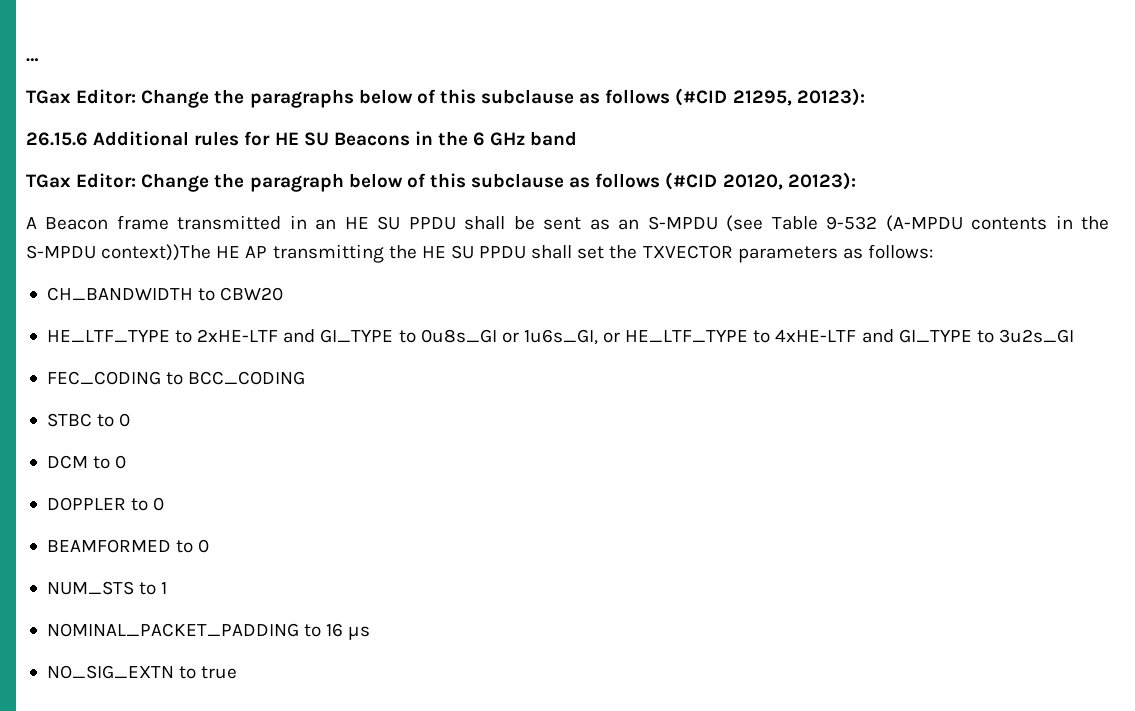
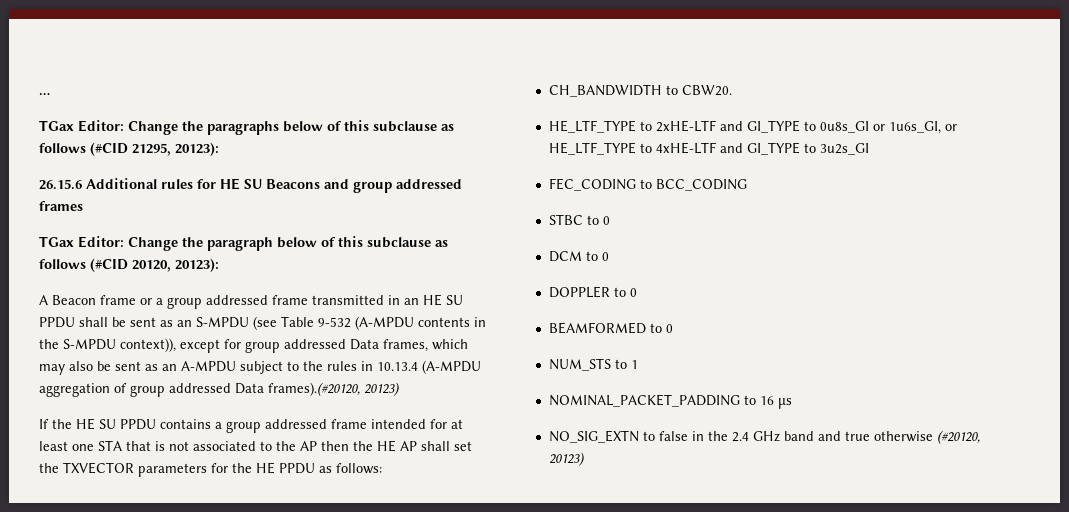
- 26.15.6 Additional rules for HE SU Beacons in the 6 GHz band
+ 26.15.6 Additional rules for HE SU Beacons and group addressed frames
- A Beacon frame transmitted in an HE SU PPDU shall be sent as an S-MPDU (see Table 9-532 (A-MPDU contents in the S-MPDU context))The HE AP transmitting the HE SU PPDU shall set the TXVECTOR parameters as follows:
+ A Beacon frame or a group addressed frame transmitted in an HE SU PPDU shall be sent as an S-MPDU (see Table 9-532 (A-MPDU contents in the S-MPDU context)), except for group addressed Data frames, which may also be sent as an A-MPDU subject to the rules in 10.13.4 (A-MPDU aggregation of group addressed Data frames).(#20120, 20123)
+ If the HE SU PPDU contains a group addressed frame intended for at least one STA that is not associated to the AP then the HE AP shall set the TXVECTOR parameters for the HE PPDU as follows:
- CH_BANDWIDTH to CBW20
+ CH_BANDWIDTH to CBW20.
- NO_SIG_EXTN to true
+ NO_SIG_EXTN to false in the 2.4 GHz band and true otherwise (#20120, 20123)

